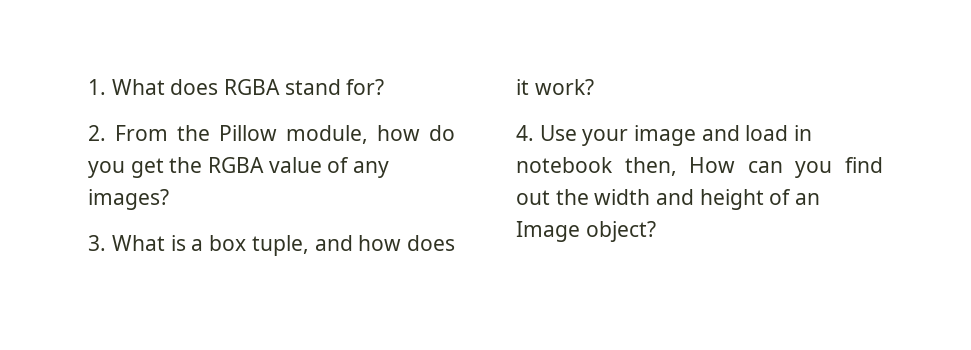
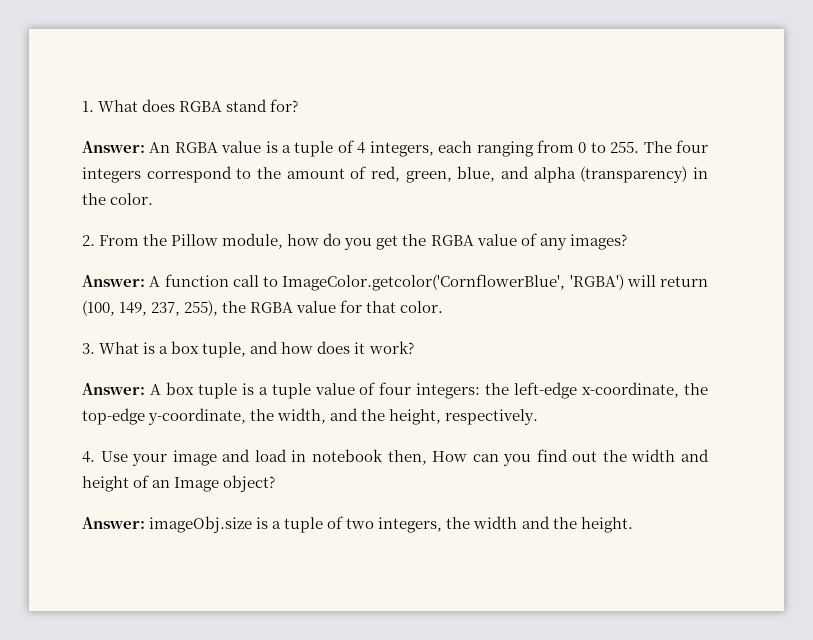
+ Answer: An RGBA value is a tuple of 4 integers, each ranging from 0 to 255. The four integers correspond to the amount of red, green, blue, and alpha (transparency) in the color.
+ Answer: A function call to ImageColor.getcolor('CornflowerBlue', 'RGBA') will return (100, 149, 237, 255), the RGBA value for that color.
+ Answer: A box tuple is a tuple value of four integers: the left-edge x-coordinate, the top-edge y-coordinate, the width, and the height, respectively.
+ Answer: imageObj.size is a tuple of two integers, the width and the height.

